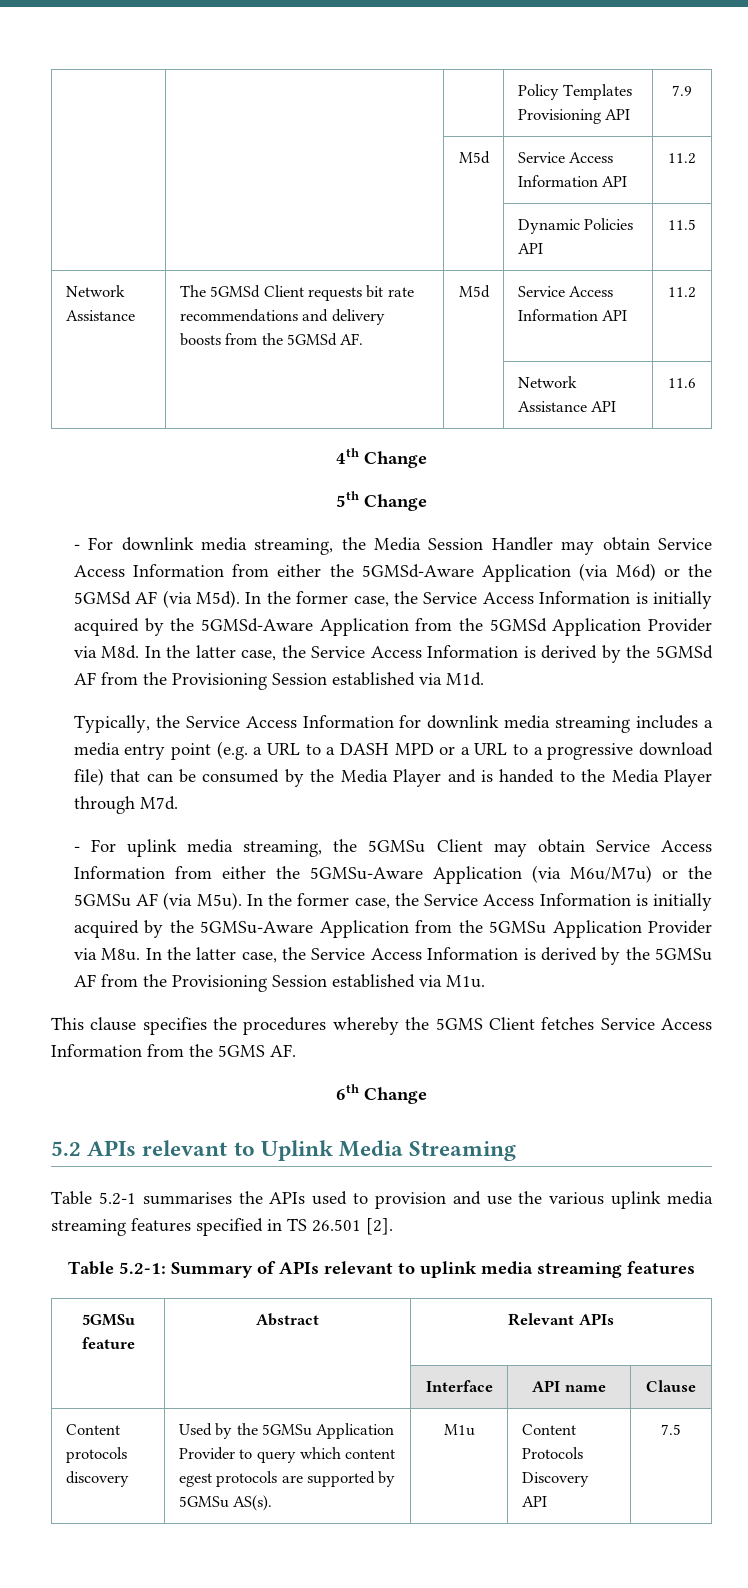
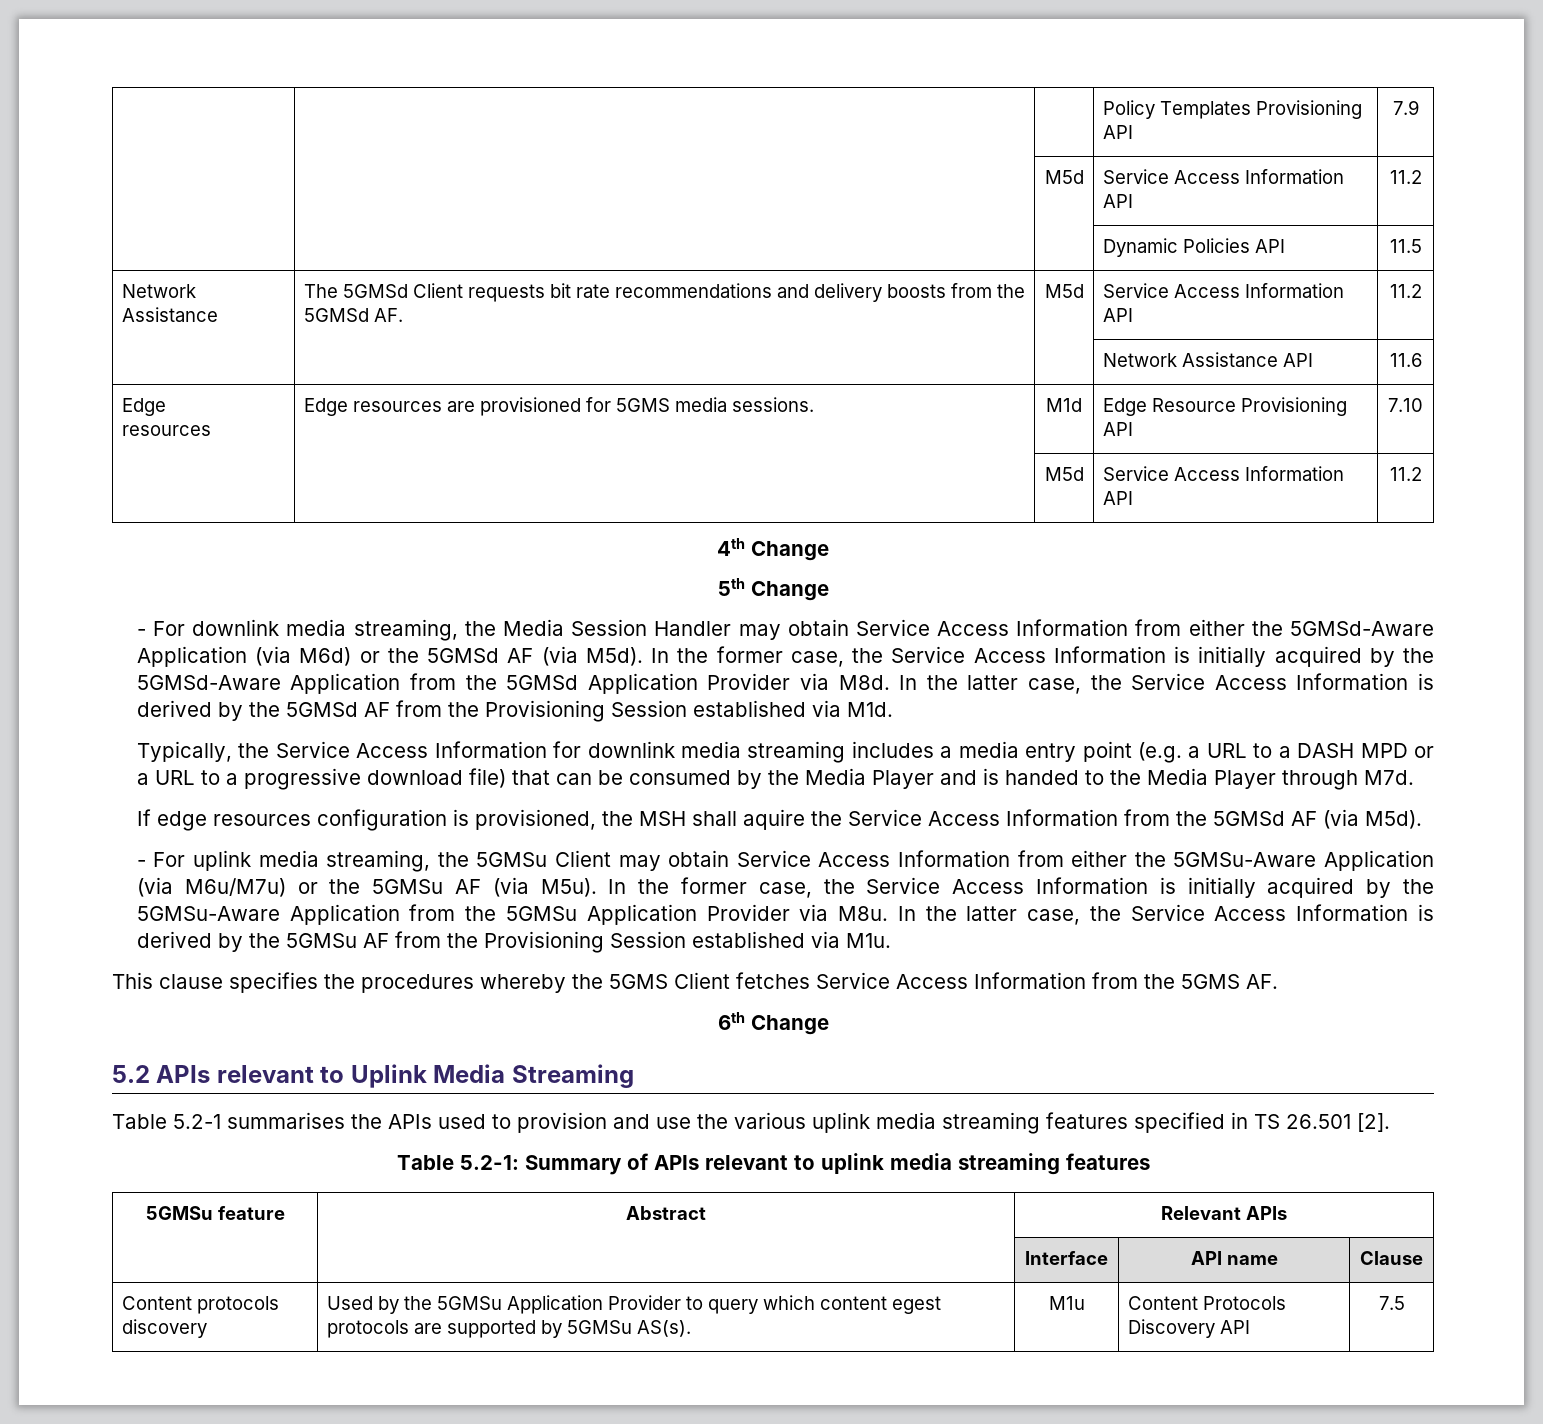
  | | | Network Assistance API | 11.6
+ Edge
+ resources | Edge resources are provisioned for 5GMS media sessions. | M1d | Edge Resource Provisioning API | 7.10
+ | | M5d | Service Access Information API | 11.2
+ If edge resources configuration is provisioned, the MSH shall aquire the Service Access Information from the 5GMSd AF (via M5d).

